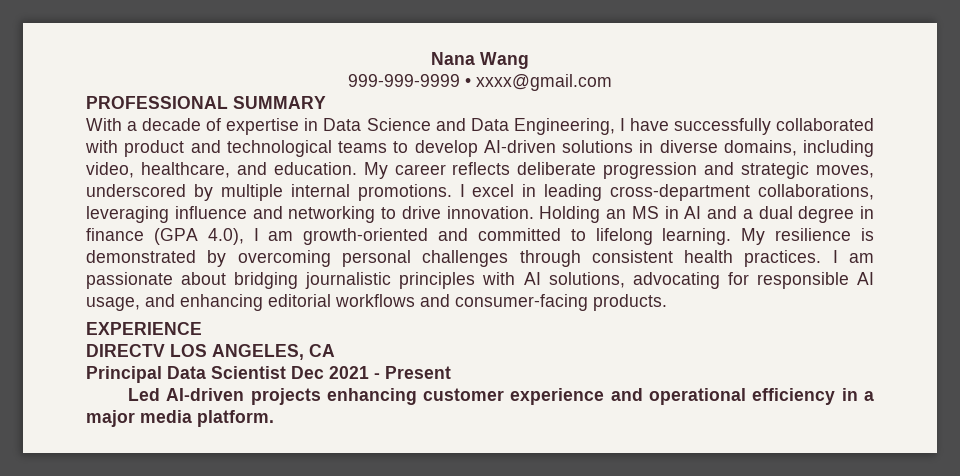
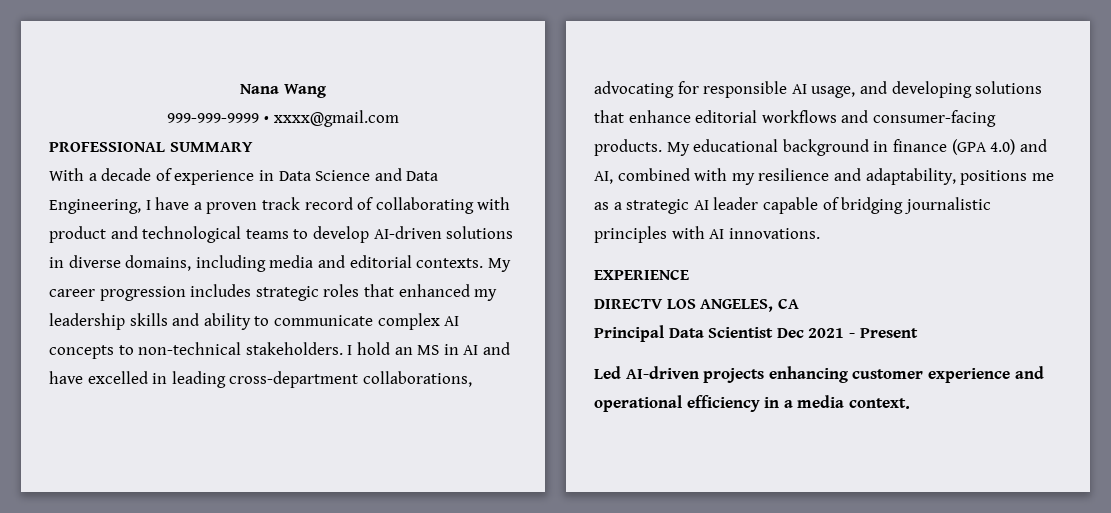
- With a decade of expertise in Data Science and Data Engineering, I have successfully collaborated with product and technological teams to develop AI-driven solutions in diverse domains, including video, healthcare, and education. My career reflects deliberate progression and strategic moves, underscored by multiple internal promotions. I excel in leading cross-department collaborations, leveraging influence and networking to drive innovation. Holding an MS in AI and a dual degree in finance (GPA 4.0), I am growth-oriented and committed to lifelong learning. My resilience is demonstrated by overcoming personal challenges through consistent health practices. I am passionate about bridging journalistic principles with AI solutions, advocating for responsible AI usage, and enhancing editorial workflows and consumer-facing products.
+ With a decade of experience in Data Science and Data Engineering, I have a proven track record of collaborating with product and technological teams to develop AI-driven solutions in diverse domains, including media and editorial contexts. My career progression includes strategic roles that enhanced my leadership skills and ability to communicate complex AI concepts to non-technical stakeholders. I hold an MS in AI and have excelled in leading cross-department collaborations, advocating for responsible AI usage, and developing solutions that enhance editorial workflows and consumer-facing products. My educational background in finance (GPA 4.0) and AI, combined with my resilience and adaptability, positions me as a strategic AI leader capable of bridging journalistic principles with AI innovations.
- Led AI-driven projects enhancing customer experience and operational efficiency in a major media platform.
+ Led AI-driven projects enhancing customer experience and operational efficiency in a media context.

